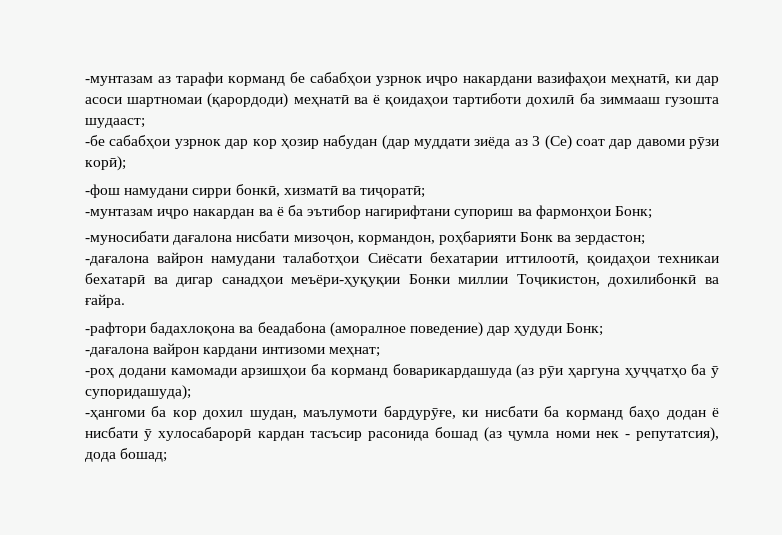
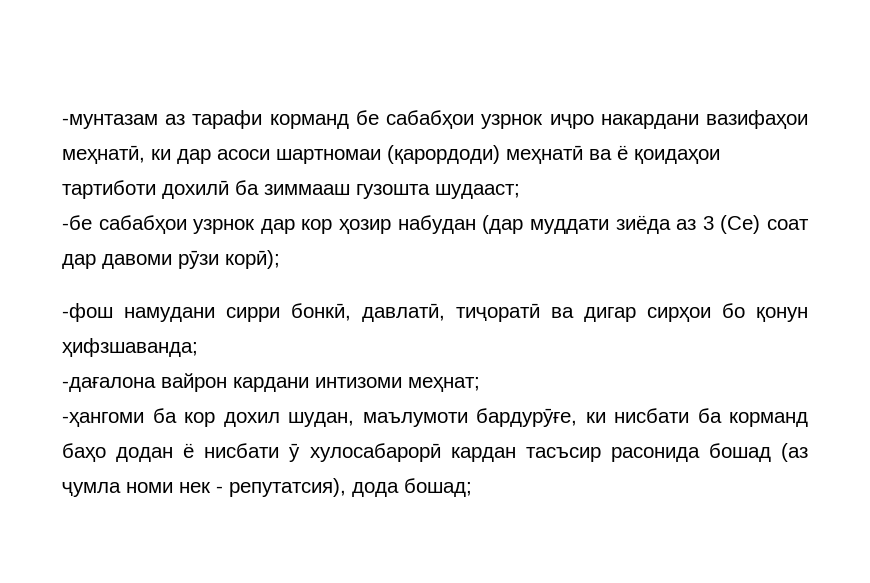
- -фош намудани сирри бонкӣ, хизматӣ ва тиҷоратӣ;
- -мунтазам иҷро накардан ва ё ба эътибор нагирифтани супориш ва фармонҳои Бонк;
- -муносибати дағалона нисбати мизоҷон, кормандон, роҳбарияти Бонк ва зердастон;
- -дағалона вайрон намудани талаботҳои Сиёсати бехатарии иттилоотӣ, қоидаҳои техникаи бехатарӣ ва дигар санадҳои меъёри-ҳуқуқии Бонки миллии Тоҷикистон, дохилибонкӣ ва ғайра.
- -рафтори бадахлоқона ва беадабона (аморалное поведение) дар ҳудуди Бонк;
+ -фош намудани сирри бонкӣ, давлатӣ, тиҷоратӣ ва дигар сирҳои бо қонун ҳифзшаванда;
- -роҳ додани камомади арзишҳои ба корманд боварикардашуда (аз рӯи ҳаргуна ҳуҷҷатҳо ба ӯ супоридашуда);

